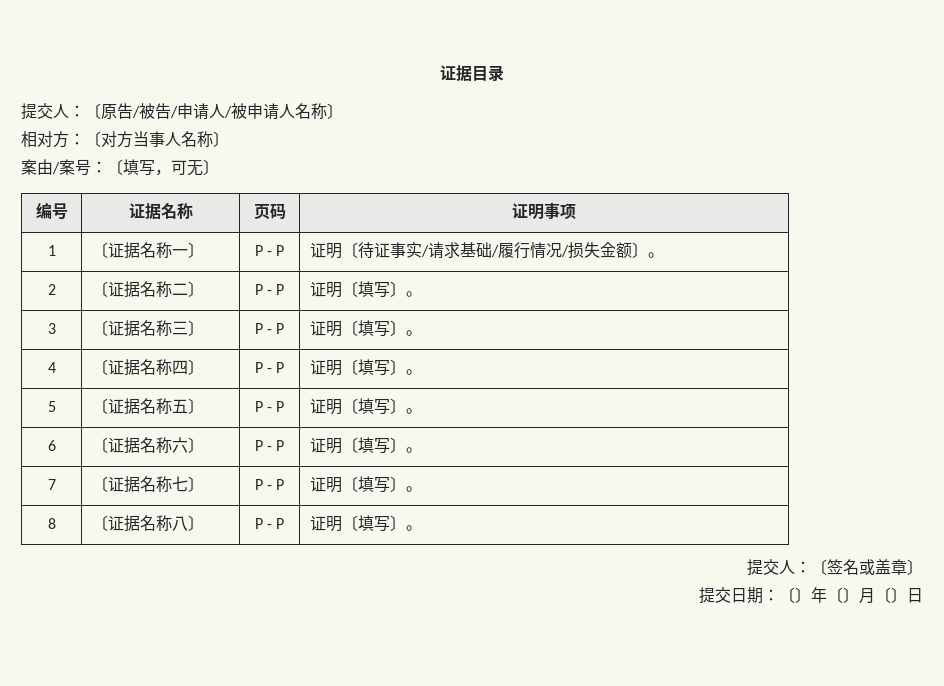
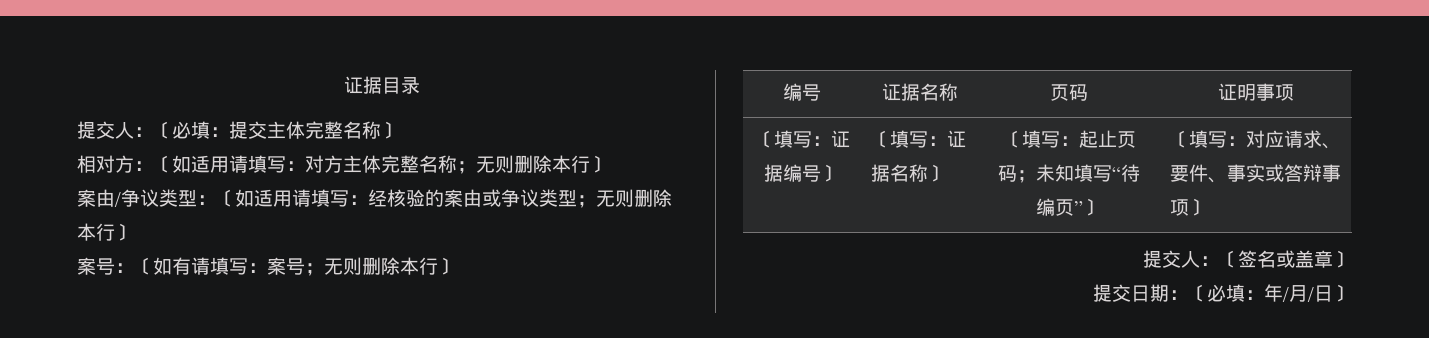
- 提交人：〔原告/被告/申请人/被申请人名称〕
- 相对方：〔对方当事人名称〕
- 案由/案号：〔填写，可无〕
+ 提交人：〔必填：提交主体完整名称〕
+ 相对方：〔如适用请填写：对方主体完整名称；无则删除本行〕
+ 案由/争议类型：〔如适用请填写：经核验的案由或争议类型；无则删除本行〕
+ 案号：〔如有请填写：案号；无则删除本行〕
- 1 | 〔证据名称一〕 | P - P | 证明〔待证事实/请求基础/履行情况/损失金额〕。
- 2 | 〔证据名称二〕 | P - P | 证明〔填写〕。
- 3 | 〔证据名称三〕 | P - P | 证明〔填写〕。
- 4 | 〔证据名称四〕 | P - P | 证明〔填写〕。
- 5 | 〔证据名称五〕 | P - P | 证明〔填写〕。
- 6 | 〔证据名称六〕 | P - P | 证明〔填写〕。
- 7 | 〔证据名称七〕 | P - P | 证明〔填写〕。
- 8 | 〔证据名称八〕 | P - P | 证明〔填写〕。
+ 〔填写：证据编号〕 | 〔填写：证据名称〕 | 〔填写：起止页码；未知填写“待编页”〕 | 〔填写：对应请求、要件、事实或答辩事项〕
- 提交日期：〔〕年〔〕月〔〕日
+ 提交日期：〔必填：年/月/日〕

